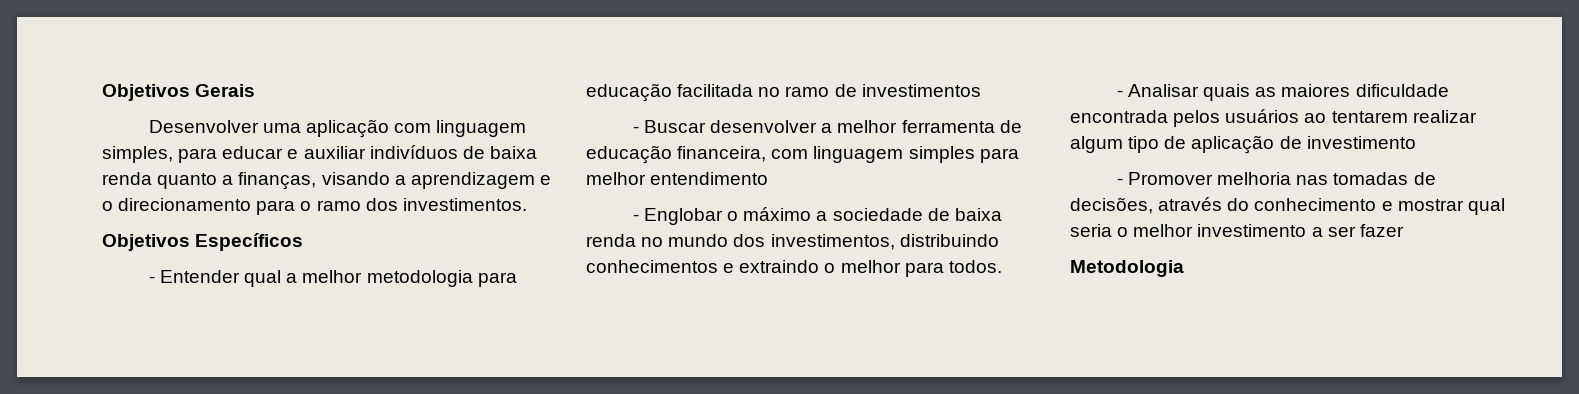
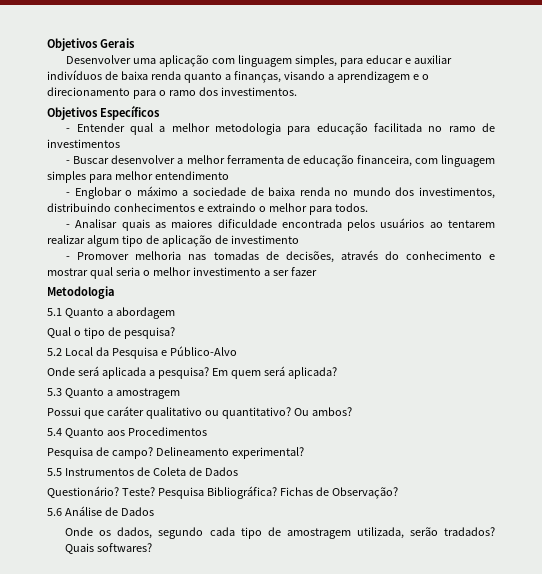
+ 5.1 Quanto a abordagem
+ Qual o tipo de pesquisa?
+ 5.2 Local da Pesquisa e Público-Alvo
+ Onde será aplicada a pesquisa? Em quem será aplicada?
+ 5.3 Quanto a amostragem
+ Possui que caráter qualitativo ou quantitativo? Ou ambos?
+ 5.4 Quanto aos Procedimentos
+ Pesquisa de campo? Delineamento experimental?
+ 5.5 Instrumentos de Coleta de Dados
+ Questionário? Teste? Pesquisa Bibliográfica? Fichas de Observação?
+ 5.6 Análise de Dados
+ Onde os dados, segundo cada tipo de amostragem utilizada, serão tradados? Quais softwares?

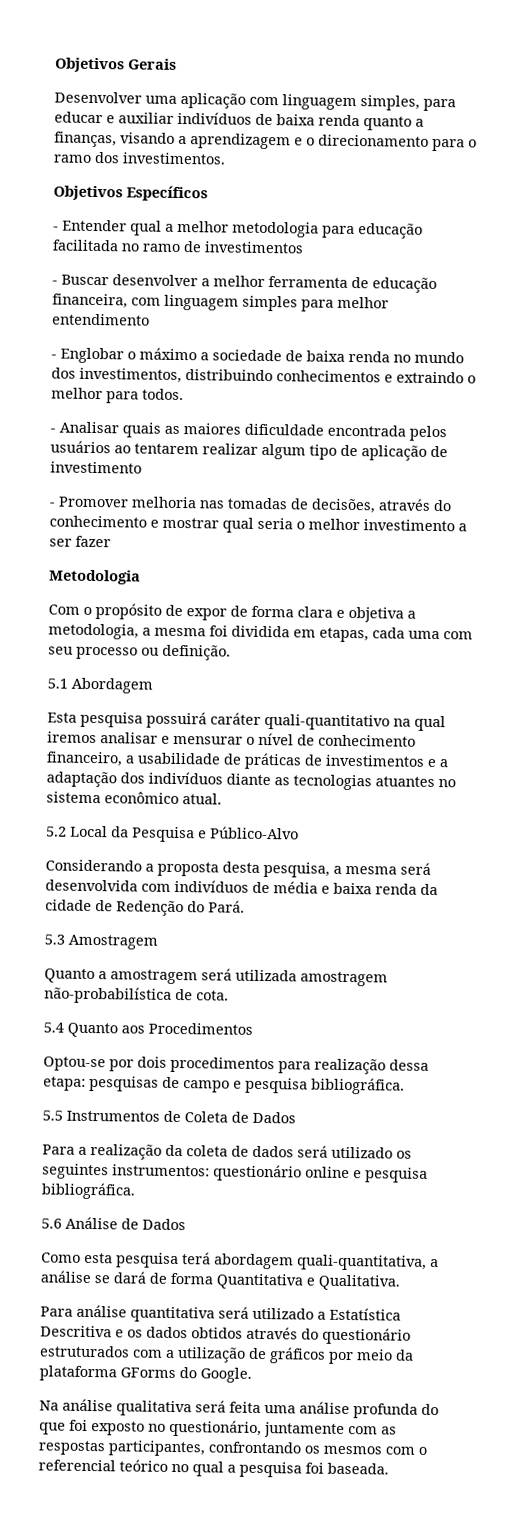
- 5.1 Quanto a abordagem
- Qual o tipo de pesquisa?
+ Com o propósito de expor de forma clara e objetiva a metodologia, a mesma foi dividida em etapas, cada uma com seu processo ou definição.
+ 5.1 Abordagem
+ Esta pesquisa possuirá caráter quali-quantitativo na qual iremos analisar e mensurar o nível de conhecimento financeiro, a usabilidade de práticas de investimentos e a adaptação dos indivíduos diante as tecnologias atuantes no sistema econômico atual.
- Onde será aplicada a pesquisa? Em quem será aplicada?
+ Considerando a proposta desta pesquisa, a mesma será desenvolvida com indivíduos de média e baixa renda da cidade de Redenção do Pará.
- 5.3 Quanto a amostragem
- Possui que caráter qualitativo ou quantitativo? Ou ambos?
+ 5.3 Amostragem
+ Quanto a amostragem será utilizada amostragem não-probabilística de cota.
  5.4 Quanto aos Procedimentos
- Pesquisa de campo? Delineamento experimental?
+ Optou-se por dois procedimentos para realização dessa etapa: pesquisas de campo e pesquisa bibliográfica.
- Questionário? Teste? Pesquisa Bibliográfica? Fichas de Observação?
+ Para a realização da coleta de dados será utilizado os seguintes instrumentos: questionário online e pesquisa bibliográfica.
  5.6 Análise de Dados
- Onde os dados, segundo cada tipo de amostragem utilizada, serão tradados? Quais softwares?
+ Como esta pesquisa terá abordagem quali-quantitativa, a análise se dará de forma Quantitativa e Qualitativa.
+ Para análise quantitativa será utilizado a Estatística Descritiva e os dados obtidos através do questionário estruturados com a utilização de gráficos por meio da plataforma GForms do Google.
+ Na análise qualitativa será feita uma análise profunda do que foi exposto no questionário, juntamente com as respostas participantes, confrontando os mesmos com o referencial teórico no qual a pesquisa foi baseada.

